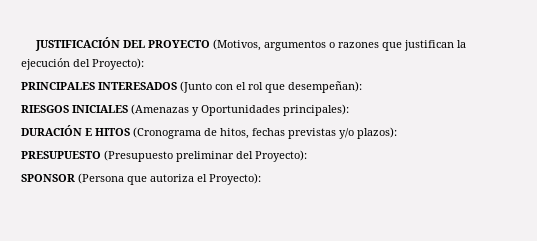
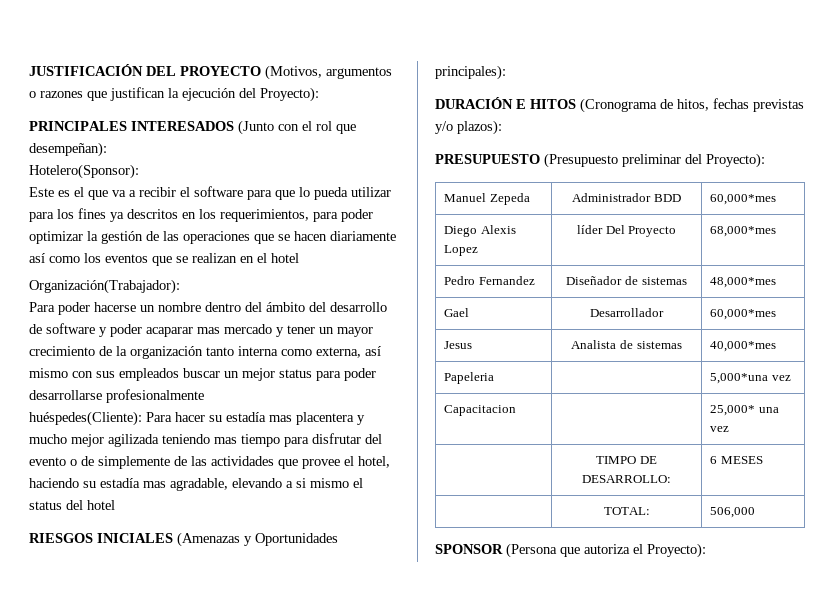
+ Hotelero(Sponsor):
+ Este es el que va a recibir el software para que lo pueda utilizar para los fines ya descritos en los requerimientos, para poder optimizar la gestión de las operaciones que se hacen diariamente así como los eventos que se realizan en el hotel
+ Organización(Trabajador):
+ Para poder hacerse un nombre dentro del ámbito del desarrollo de software y poder acaparar mas mercado y tener un mayor crecimiento de la organización tanto interna como externa, así mismo con sus empleados buscar un mejor status para poder desarrollarse profesionalmente
+ huéspedes(Cliente): Para hacer su estadía mas placentera y mucho mejor agilizada teniendo mas tiempo para disfrutar del evento o de simplemente de las actividades que provee el hotel, haciendo su estadía mas agradable, elevando a si mismo el status del hotel
+ Manuel Zepeda | Administrador BDD | 60,000*mes
+ Diego Alexis Lopez | líder Del Proyecto | 68,000*mes
+ Pedro Fernandez | Diseñador de sistemas | 48,000*mes
+ Gael | Desarrollador | 60,000*mes
+ Jesus | Analista de sistemas | 40,000*mes
+ Papeleria | | 5,000*una vez
+ Capacitacion | | 25,000* una vez
+ | TIMPO DE DESARROLLO: | 6 MESES
+ | TOTAL: | 506,000

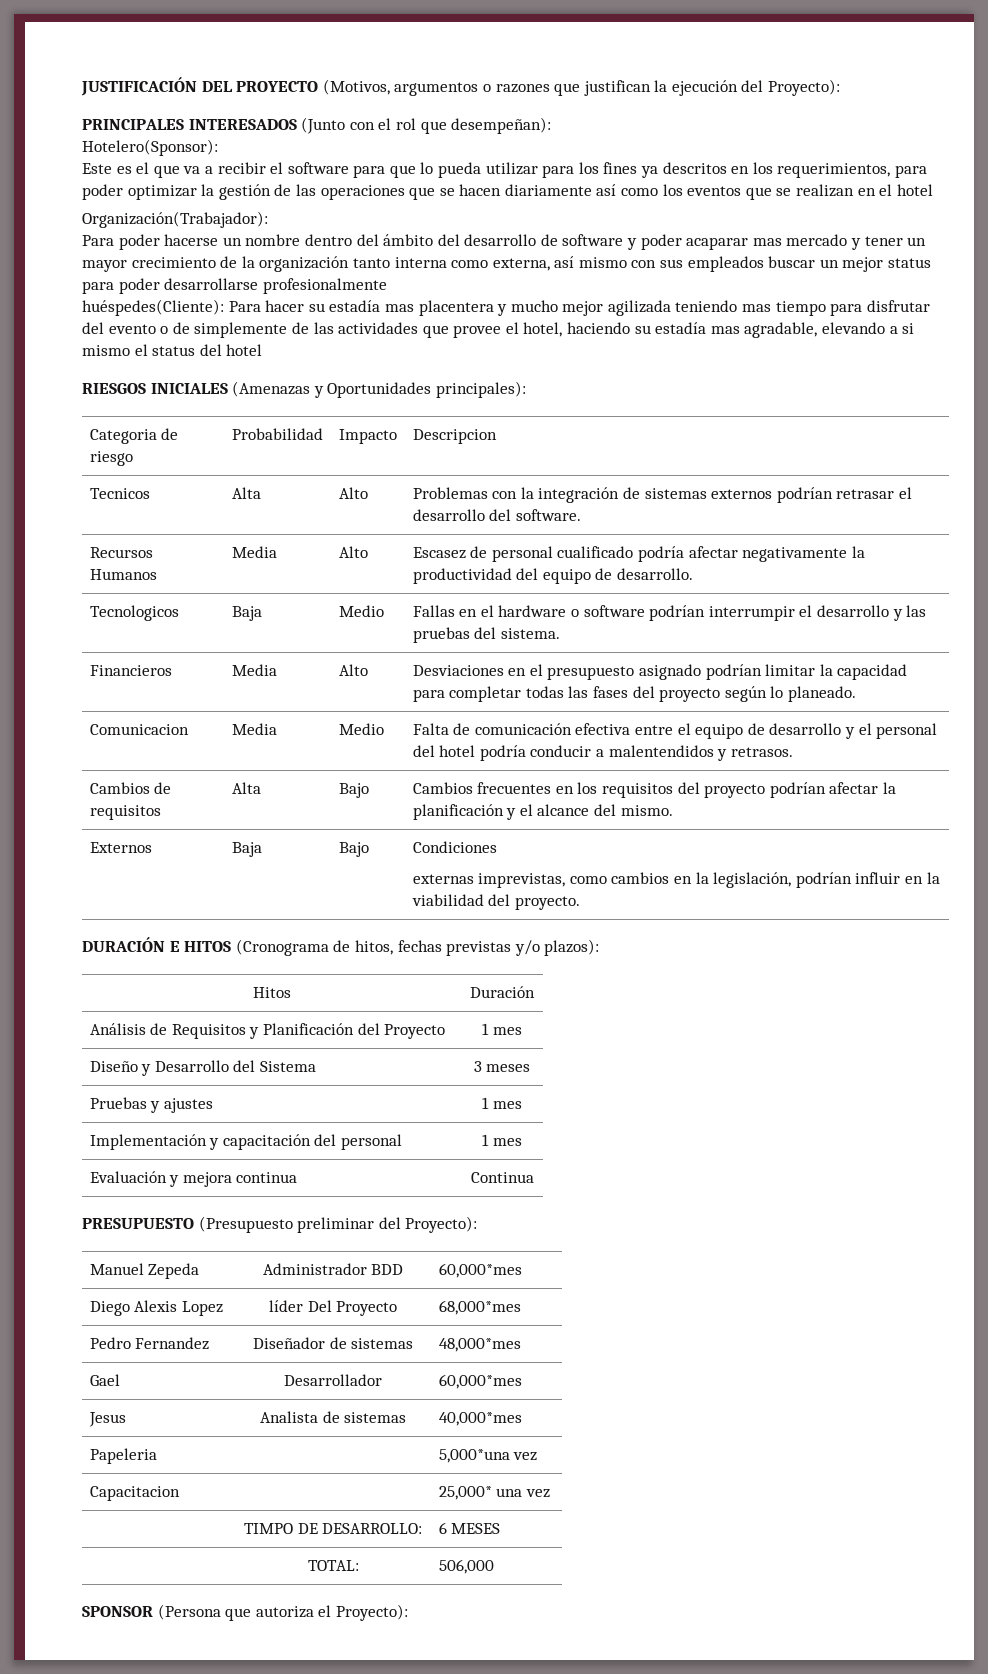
+ Categoria de riesgo | Probabilidad | Impacto | Descripcion
+ Tecnicos | Alta | Alto | Problemas con la integración de sistemas externos podrían retrasar el desarrollo del software.
+ Recursos Humanos | Media | Alto | Escasez de personal cualificado podría afectar negativamente la productividad del equipo de desarrollo.
+ Tecnologicos | Baja | Medio | Fallas en el hardware o software podrían interrumpir el desarrollo y las pruebas del sistema.
+ Financieros | Media | Alto | Desviaciones en el presupuesto asignado podrían limitar la capacidad para completar todas las fases del proyecto según lo planeado.
+ Comunicacion | Media | Medio | Falta de comunicación efectiva entre el equipo de desarrollo y el personal del hotel podría conducir a malentendidos y retrasos.
+ Cambios de requisitos | Alta | Bajo | Cambios frecuentes en los requisitos del proyecto podrían afectar la planificación y el alcance del mismo.
+ Externos | Baja | Bajo | Condiciones
+ externas imprevistas, como cambios en la legislación, podrían influir en la viabilidad del proyecto.
+ Hitos | Duración
+ Análisis de Requisitos y Planificación del Proyecto | 1 mes
+ Diseño y Desarrollo del Sistema | 3 meses
+ Pruebas y ajustes | 1 mes
+ Implementación y capacitación del personal | 1 mes
+ Evaluación y mejora continua | Continua

